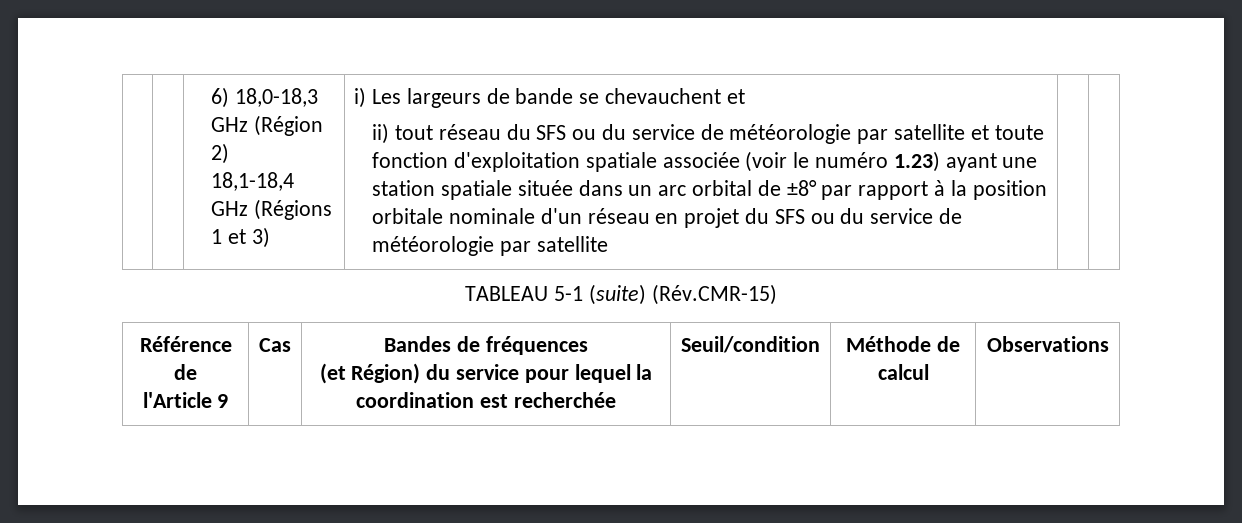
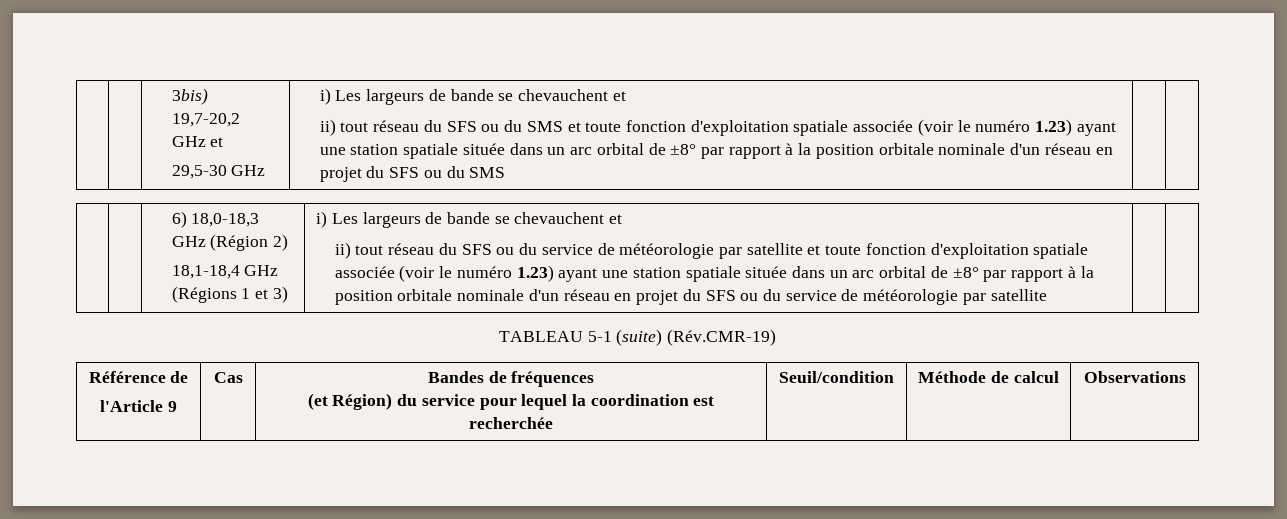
+ 3bis) 19,7-20,2 GHz et
+ 29,5-30 GHz | i) Les largeurs de bande se chevauchent et
+ ii) tout réseau du SFS ou du SMS et toute fonction d'exploitation spatiale associée (voir le numéro 1.23) ayant une station spatiale située dans un arc orbital de ±8° par rapport à la position orbitale nominale d'un réseau en projet du SFS ou du SMS
- TABLEAU 5-1 (suite) (Rév.CMR-15)
+ TABLEAU 5-1 (suite) (Rév.CMR-19)

